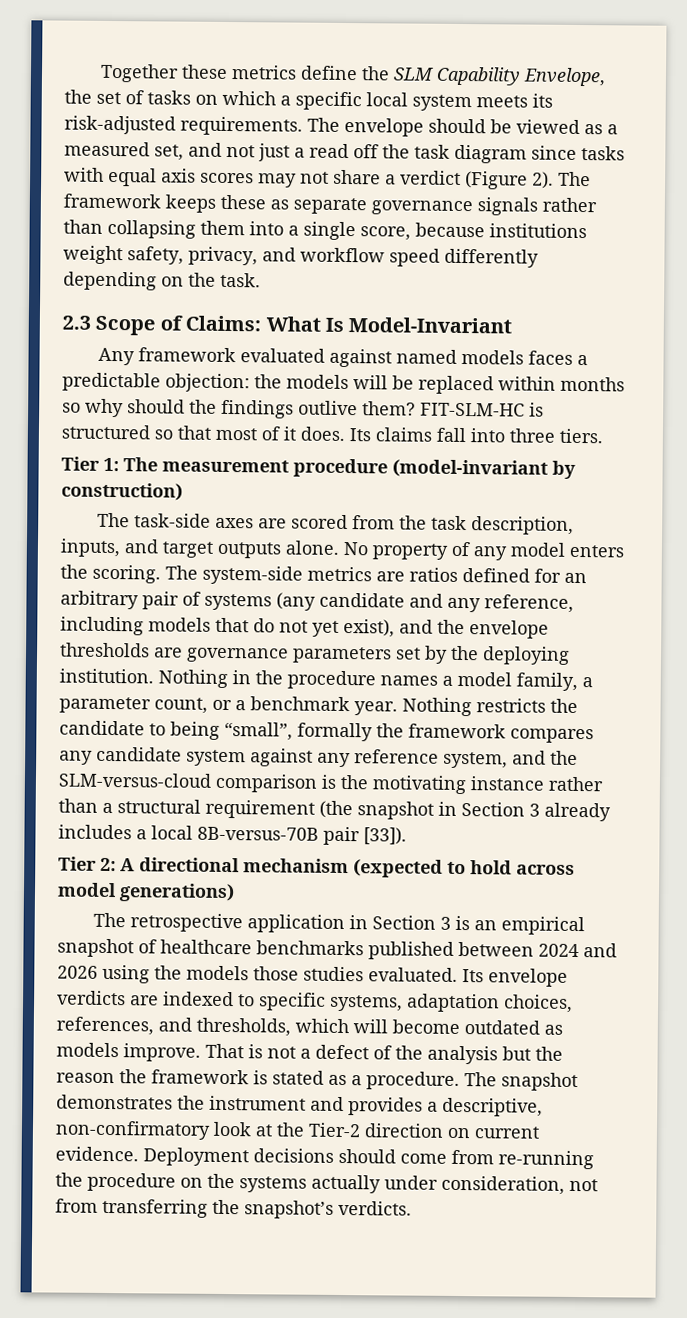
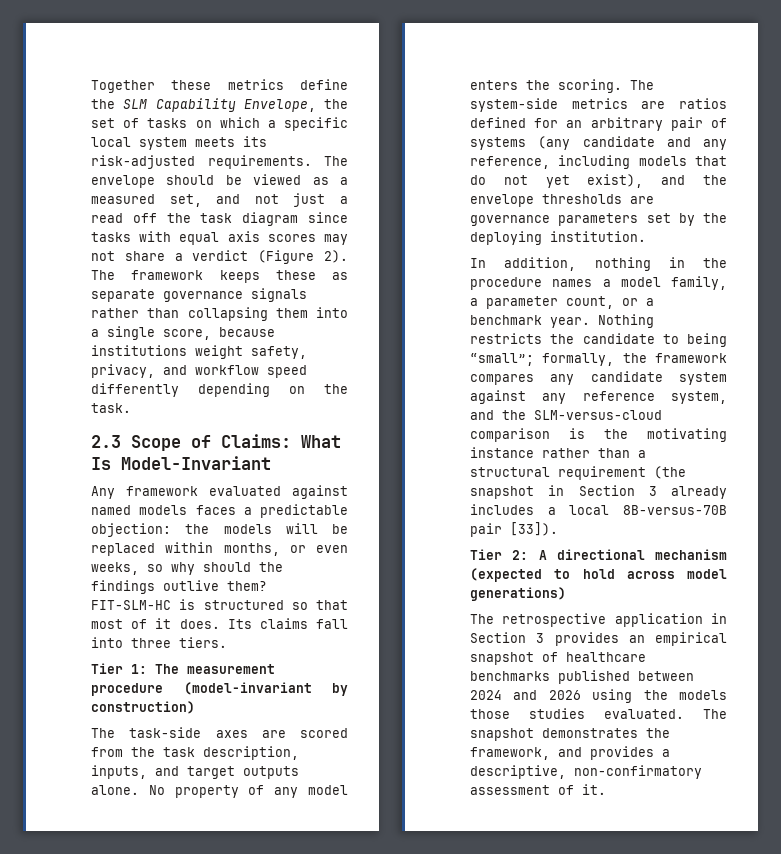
- Any framework evaluated against named models faces a predictable objection: the models will be replaced within months so why should the findings outlive them?
+ Any framework evaluated against named models faces a predictable objection: the models will be replaced within months, or even weeks, so why should the findings outlive them?
- The system-side metrics are ratios defined for an arbitrary pair of systems (any candidate and any reference, including models that do not yet exist), and the envelope thresholds are governance parameters set by the deploying institution. Nothing in the procedure names a model family, a parameter count, or a benchmark year.
+ The system-side metrics are ratios defined for an arbitrary pair of systems (any candidate and any reference, including models that do not yet exist), and the envelope thresholds are governance parameters set by the deploying institution.
+ In addition, nothing in the procedure names a model family, a parameter count, or a benchmark year.
- Nothing restricts the candidate to being “small”, formally the framework compares any candidate system against any reference system, and the SLM-versus-cloud comparison is the motivating instance rather than a structural requirement (the snapshot in Section 3 already includes a local 8B-versus-70B pair [33]).
+ Nothing restricts the candidate to being “small”; formally, the framework compares any candidate system against any reference system, and the SLM-versus-cloud comparison is the motivating instance rather than a structural requirement (the snapshot in Section 3 already includes a local 8B-versus-70B pair [33]).
- The retrospective application in Section 3 is an empirical snapshot of healthcare benchmarks published between 2024 and 2026 using the models those studies evaluated.
+ The retrospective application in Section 3 provides an empirical snapshot of healthcare benchmarks published between 2024 and 2026 using the models those studies evaluated.
- Its envelope verdicts are indexed to specific systems, adaptation choices, references, and thresholds, which will become outdated as models improve. That is not a defect of the analysis but the reason the framework is stated as a procedure.
- The snapshot demonstrates the instrument and provides a descriptive, non-confirmatory look at the Tier-2 direction on current evidence. Deployment decisions should come from re-running the procedure on the systems actually under consideration, not from transferring the snapshot’s verdicts.
+ The snapshot demonstrates the framework, and provides a descriptive, non-confirmatory assessment of it.

